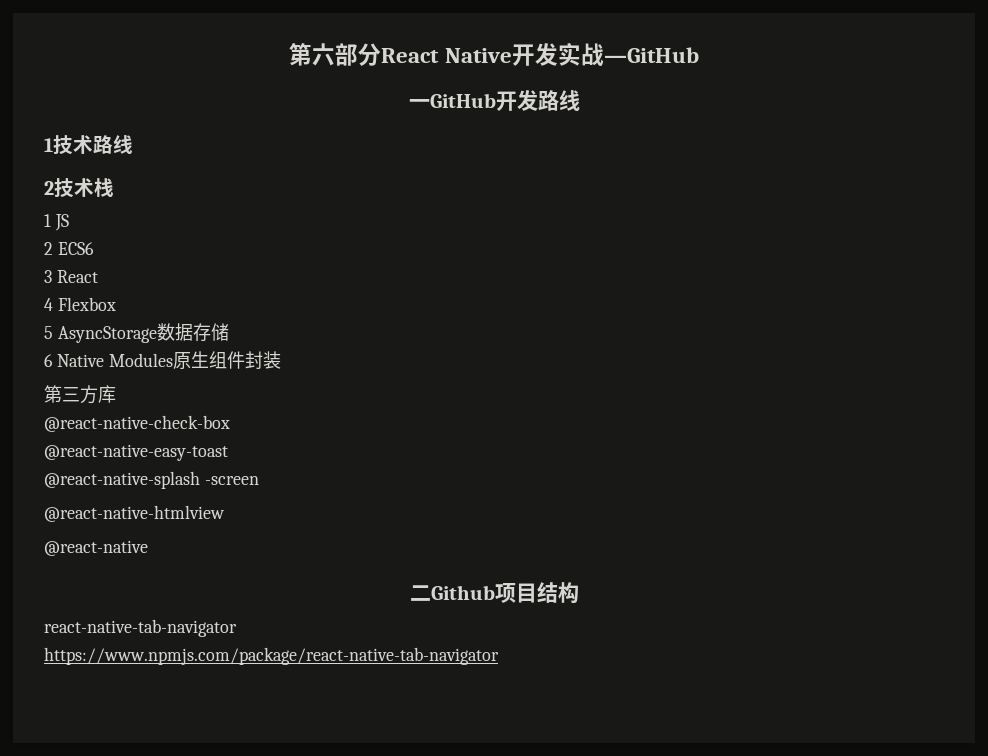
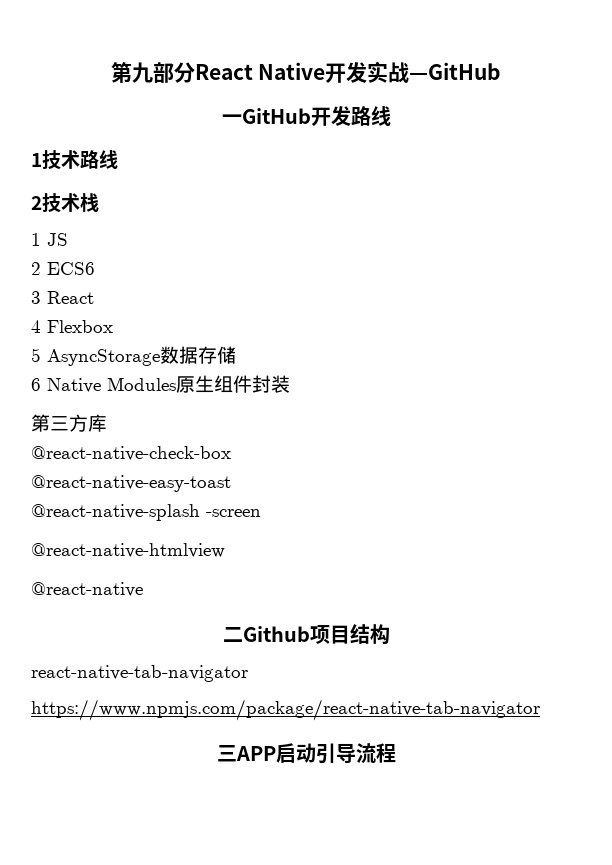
- 第六部分React Native开发实战—GitHub
+ 第九部分React Native开发实战—GitHub
+ 三APP启动引导流程

